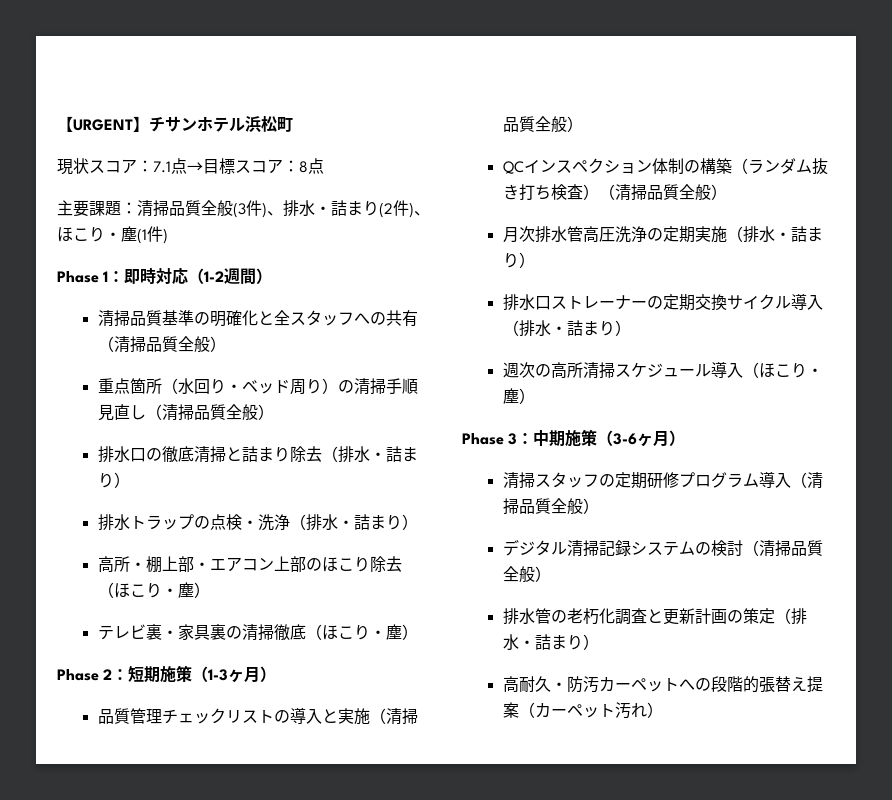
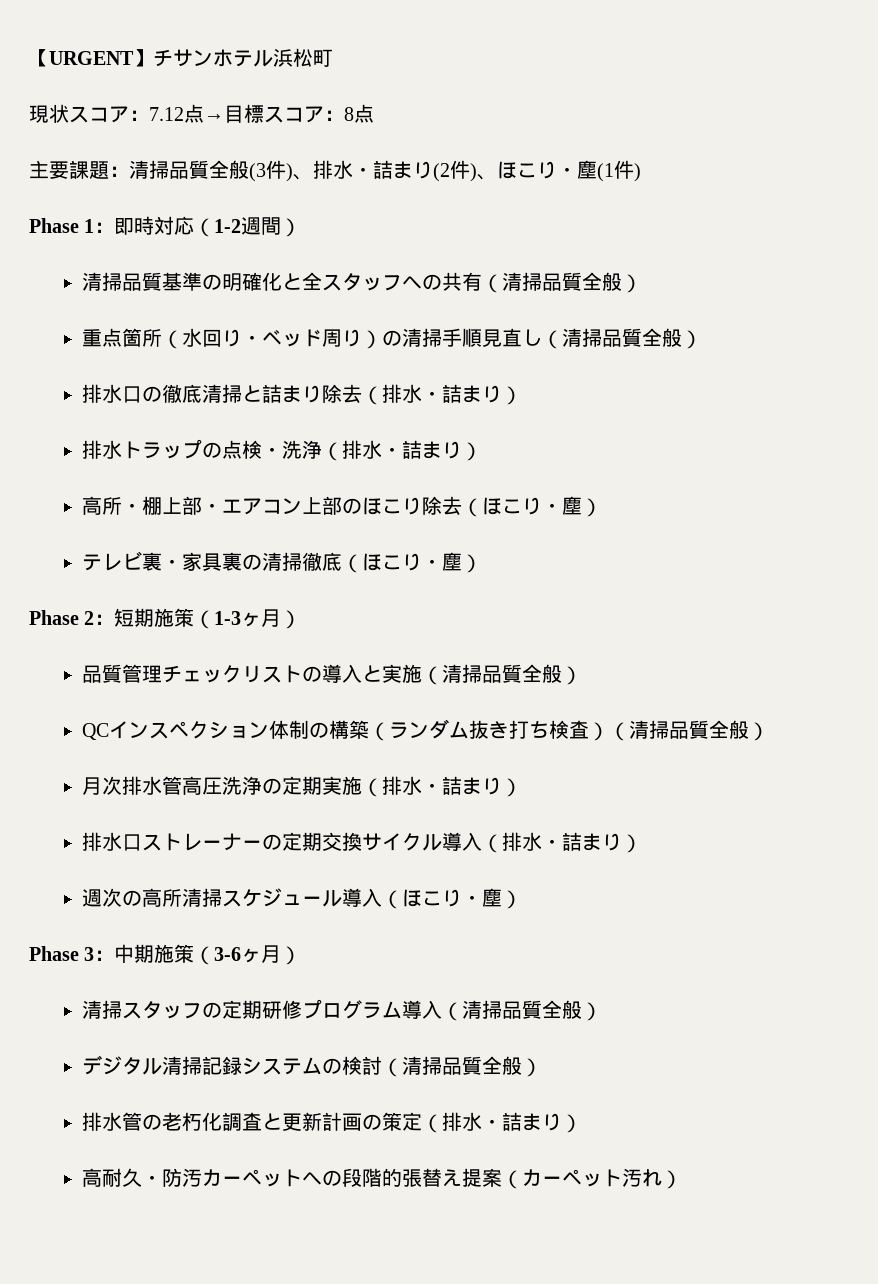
- 現状スコア：7.1点→目標スコア：8点
+ 現状スコア：7.12点→目標スコア：8点

